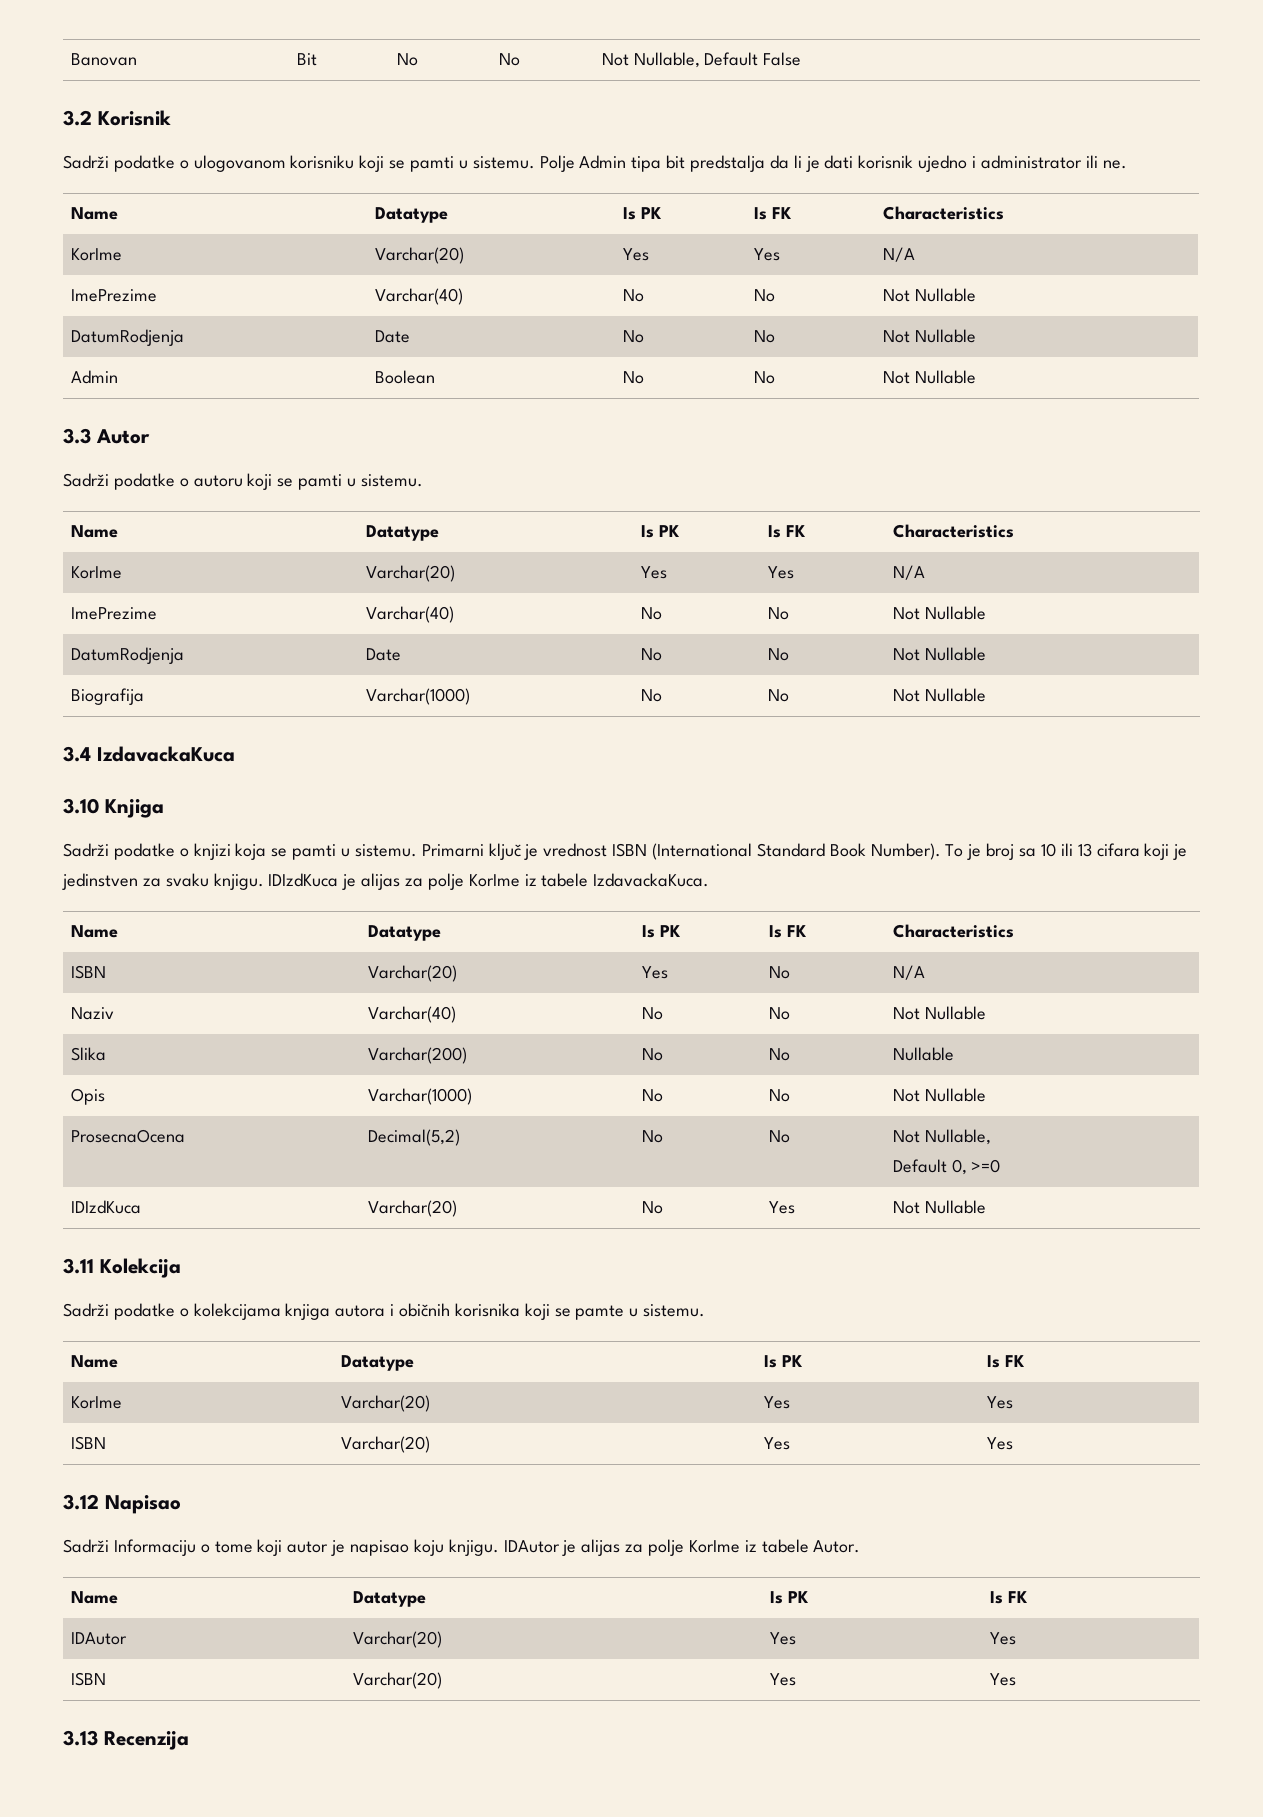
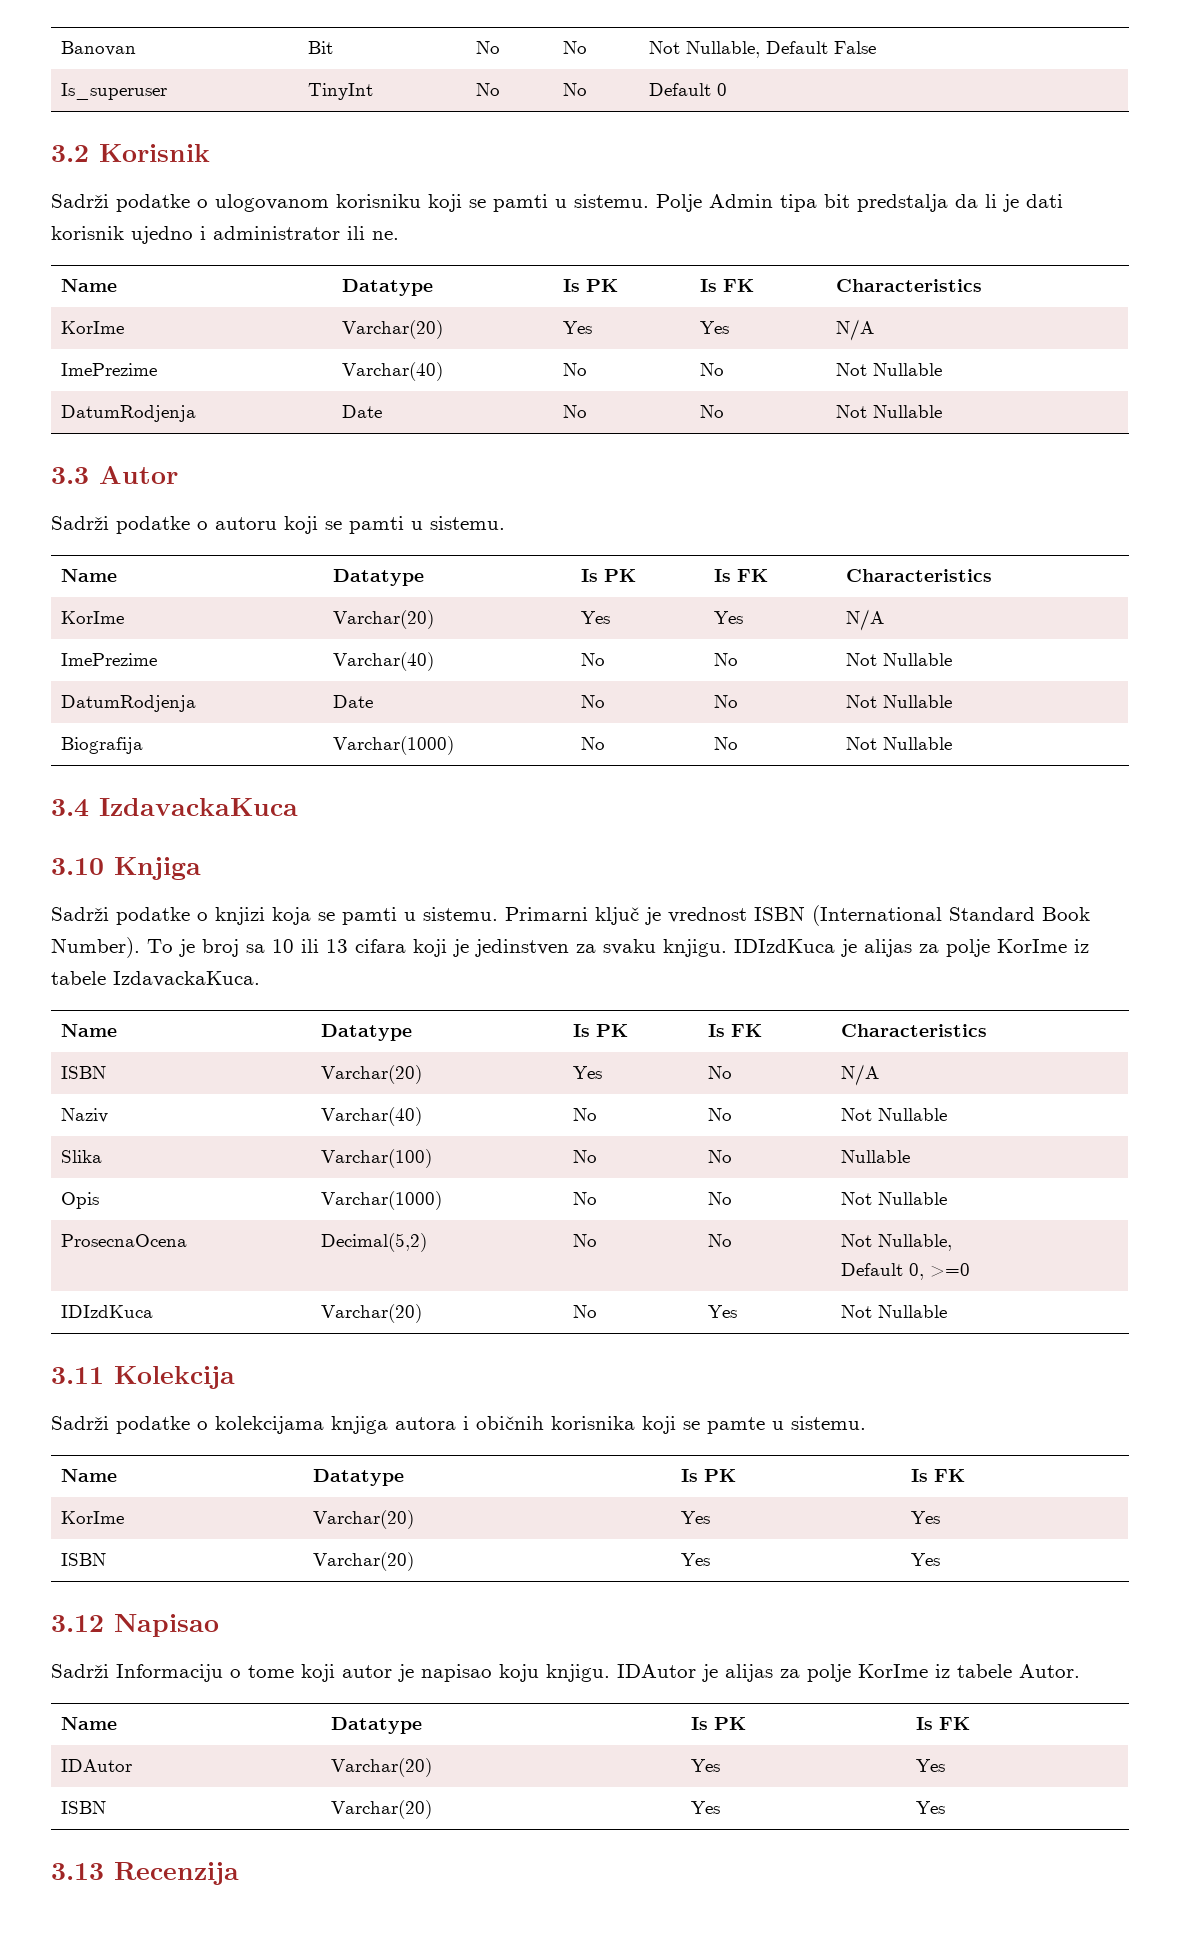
+ Is_superuser | TinyInt | No | No | Default 0
- Admin | Boolean | No | No | Not Nullable
- Slika | Varchar(200) | No | No | Nullable
+ Slika | Varchar(100) | No | No | Nullable

